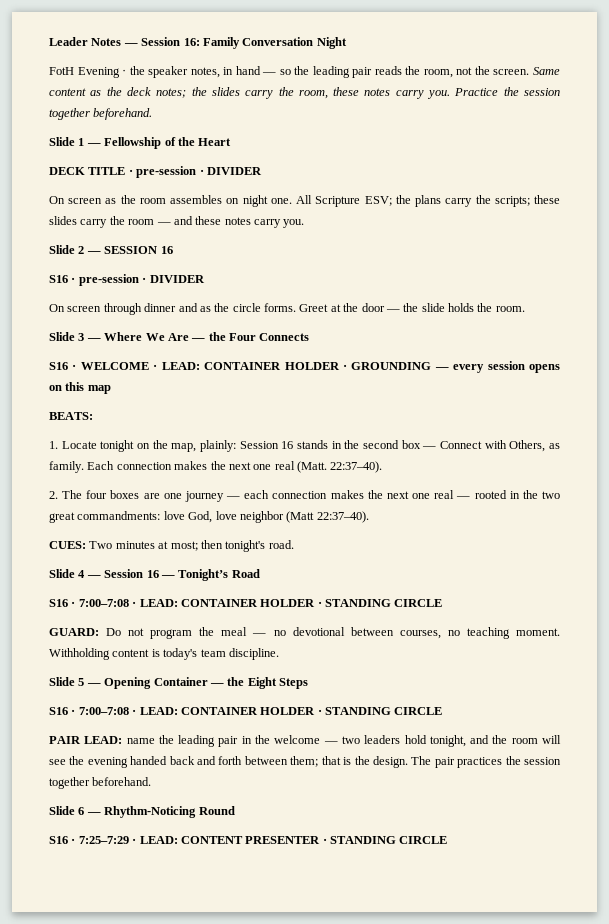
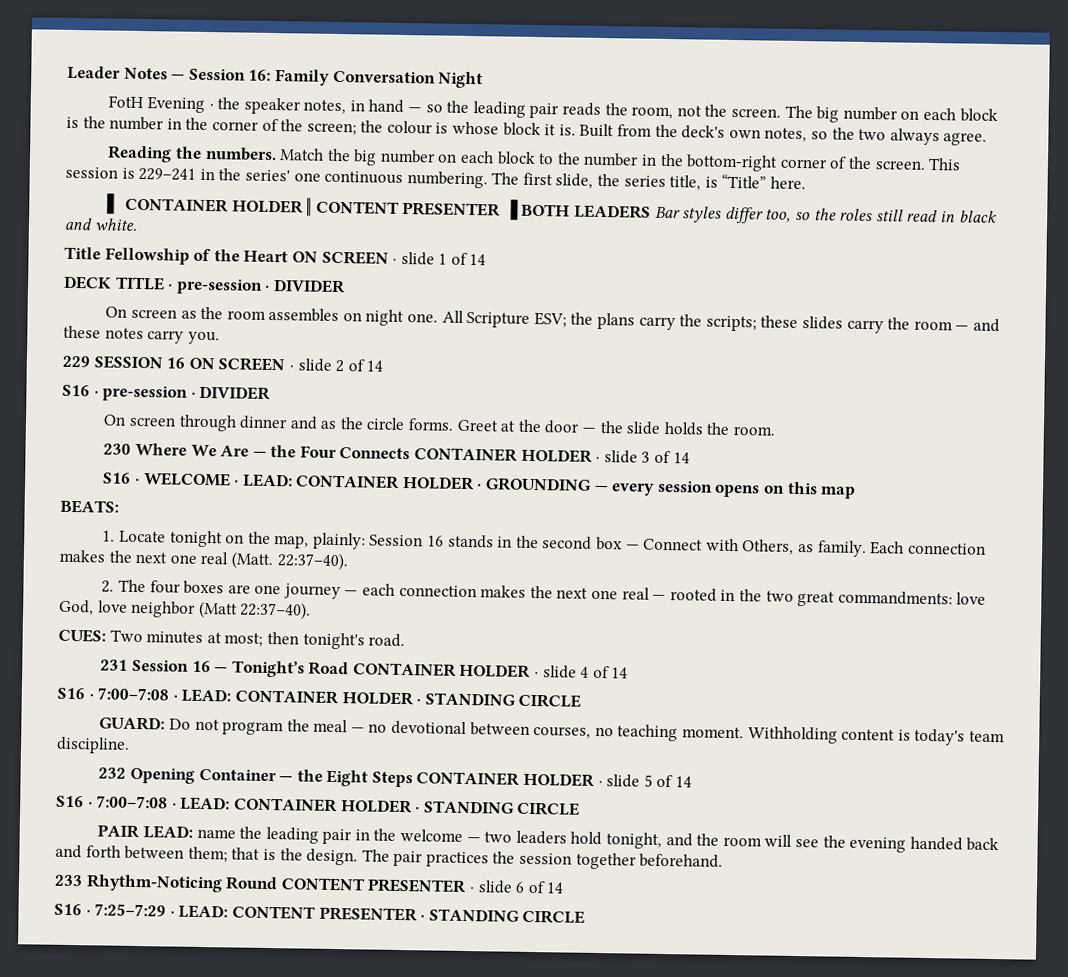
- Same content as the deck notes; the slides carry the room, these notes carry you. Practice the session together beforehand.
- Slide 1 — Fellowship of the Heart
+ The big number on each block is the number in the corner of the screen; the colour is whose block it is. Built from the deck's own notes, so the two always agree.
+ Reading the numbers. Match the big number on each block to the number in the bottom-right corner of the screen. This session is 229–241 in the series' one continuous numbering. The first slide, the series title, is “Title” here.
+ ▌ CONTAINER HOLDER ‖ CONTENT PRESENTER ▐ BOTH LEADERS Bar styles differ too, so the roles still read in black and white.
+ Title Fellowship of the Heart ON SCREEN · slide 1 of 14
- Slide 2 — SESSION 16
+ 229 SESSION 16 ON SCREEN · slide 2 of 14
- Slide 3 — Where We Are — the Four Connects
+ 230 Where We Are — the Four Connects CONTAINER HOLDER · slide 3 of 14
- Slide 4 — Session 16 — Tonight’s Road
+ 231 Session 16 — Tonight’s Road CONTAINER HOLDER · slide 4 of 14
- Slide 5 — Opening Container — the Eight Steps
+ 232 Opening Container — the Eight Steps CONTAINER HOLDER · slide 5 of 14
- Slide 6 — Rhythm-Noticing Round
+ 233 Rhythm-Noticing Round CONTENT PRESENTER · slide 6 of 14

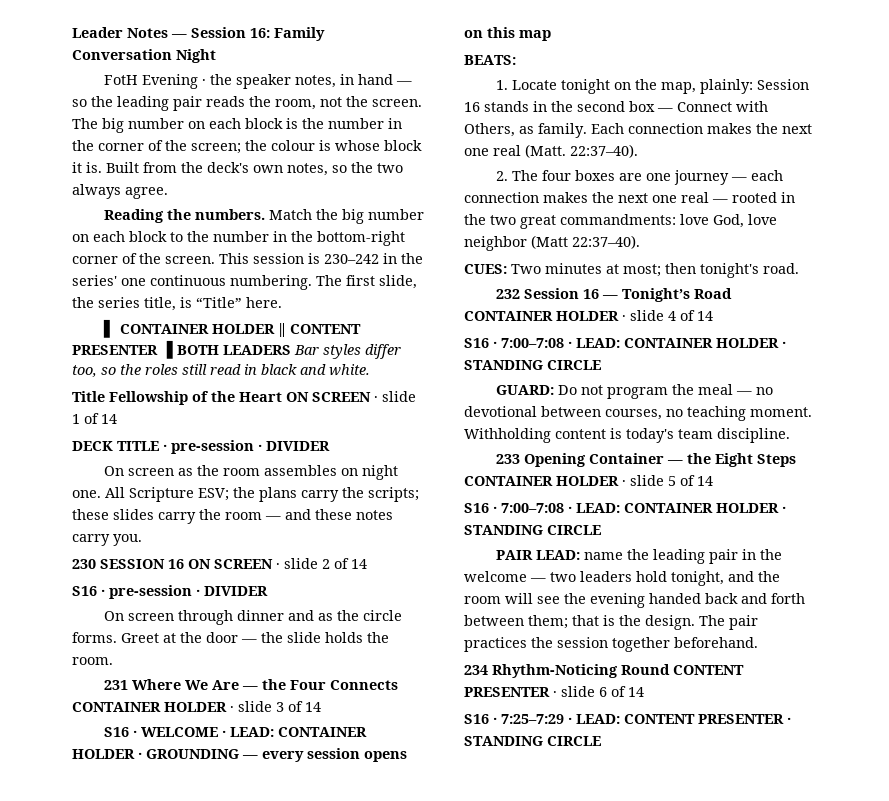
- This session is 229–241 in the series' one continuous numbering.
+ This session is 230–242 in the series' one continuous numbering.
- 229 SESSION 16 ON SCREEN · slide 2 of 14
+ 230 SESSION 16 ON SCREEN · slide 2 of 14
- 230 Where We Are — the Four Connects CONTAINER HOLDER · slide 3 of 14
+ 231 Where We Are — the Four Connects CONTAINER HOLDER · slide 3 of 14
- 231 Session 16 — Tonight’s Road CONTAINER HOLDER · slide 4 of 14
+ 232 Session 16 — Tonight’s Road CONTAINER HOLDER · slide 4 of 14
- 232 Opening Container — the Eight Steps CONTAINER HOLDER · slide 5 of 14
+ 233 Opening Container — the Eight Steps CONTAINER HOLDER · slide 5 of 14
- 233 Rhythm-Noticing Round CONTENT PRESENTER · slide 6 of 14
+ 234 Rhythm-Noticing Round CONTENT PRESENTER · slide 6 of 14

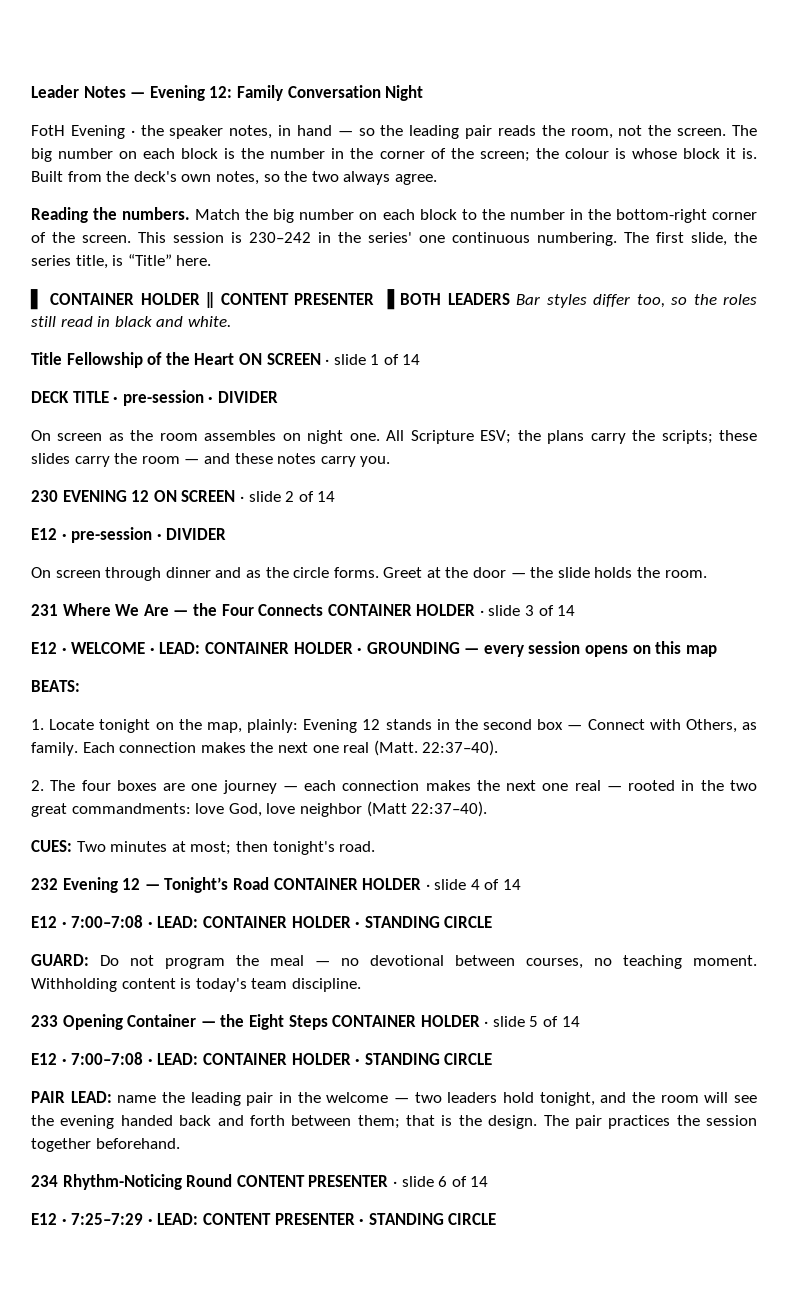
- Leader Notes — Session 16: Family Conversation Night
+ Leader Notes — Evening 12: Family Conversation Night
- 230 SESSION 16 ON SCREEN · slide 2 of 14
+ 230 EVENING 12 ON SCREEN · slide 2 of 14
- S16 · pre-session · DIVIDER
+ E12 · pre-session · DIVIDER
- S16 · WELCOME · LEAD: CONTAINER HOLDER · GROUNDING — every session opens on this map
+ E12 · WELCOME · LEAD: CONTAINER HOLDER · GROUNDING — every session opens on this map
- 1. Locate tonight on the map, plainly: Session 16 stands in the second box — Connect with Others, as family.
+ 1. Locate tonight on the map, plainly: Evening 12 stands in the second box — Connect with Others, as family.
- 232 Session 16 — Tonight’s Road CONTAINER HOLDER · slide 4 of 14
- S16 · 7:00–7:08 · LEAD: CONTAINER HOLDER · STANDING CIRCLE
+ 232 Evening 12 — Tonight’s Road CONTAINER HOLDER · slide 4 of 14
+ E12 · 7:00–7:08 · LEAD: CONTAINER HOLDER · STANDING CIRCLE
  233 Opening Container — the Eight Steps CONTAINER HOLDER · slide 5 of 14
- S16 · 7:00–7:08 · LEAD: CONTAINER HOLDER · STANDING CIRCLE
+ E12 · 7:00–7:08 · LEAD: CONTAINER HOLDER · STANDING CIRCLE
- S16 · 7:25–7:29 · LEAD: CONTENT PRESENTER · STANDING CIRCLE
+ E12 · 7:25–7:29 · LEAD: CONTENT PRESENTER · STANDING CIRCLE

